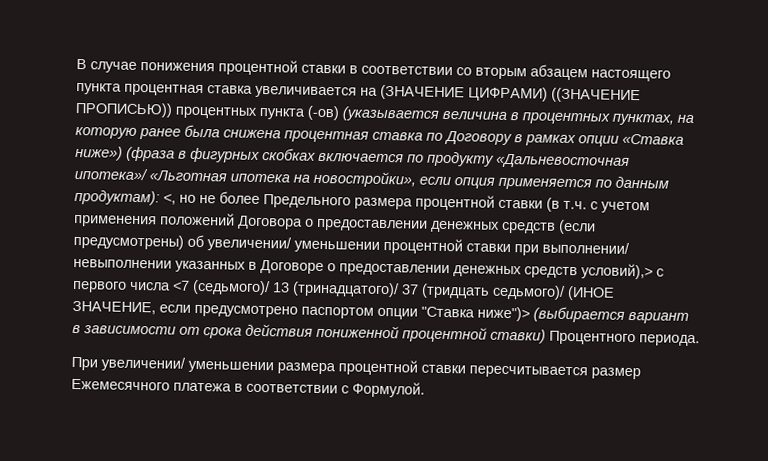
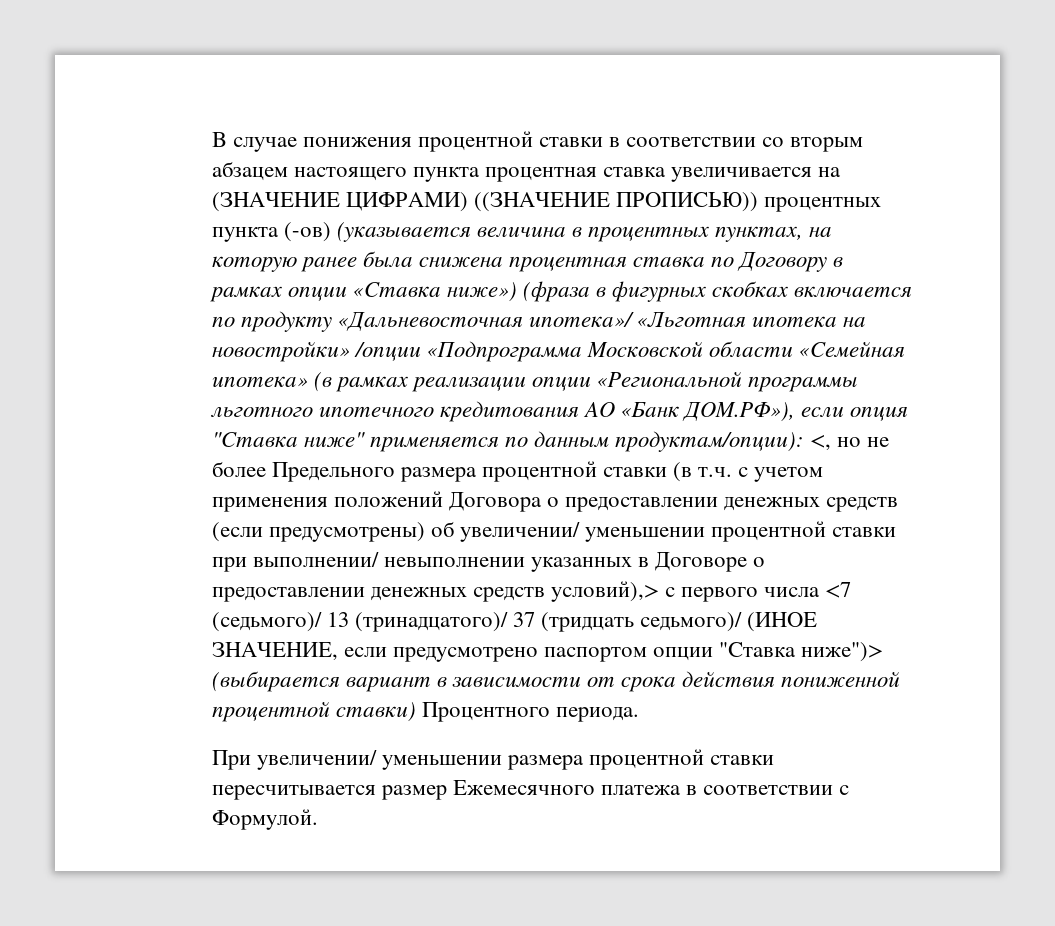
- В случае понижения процентной ставки в соответствии со вторым абзацем настоящего пункта процентная ставка увеличивается на (ЗНАЧЕНИЕ ЦИФРАМИ) ((ЗНАЧЕНИЕ ПРОПИСЬЮ)) процентных пункта (-ов) (указывается величина в процентных пунктах, на которую ранее была снижена процентная ставка по Договору в рамках опции «Ставка ниже») (фраза в фигурных скобках включается по продукту «Дальневосточная ипотека»/ «Льготная ипотека на новостройки», если опция применяется по данным продуктам):
+ В случае понижения процентной ставки в соответствии со вторым абзацем настоящего пункта процентная ставка увеличивается на (ЗНАЧЕНИЕ ЦИФРАМИ) ((ЗНАЧЕНИЕ ПРОПИСЬЮ)) процентных пункта (-ов) (указывается величина в процентных пунктах, на которую ранее была снижена процентная ставка по Договору в рамках опции «Ставка ниже») (фраза в фигурных скобках включается по продукту «Дальневосточная ипотека»/ «Льготная ипотека на новостройки» /опции «Подпрограмма Московской области «Семейная ипотека» (в рамках реализации опции «Региональной программы льготного ипотечного кредитования АО «Банк ДОМ.РФ»), если опция "Ставка ниже" применяется по данным продуктам/опции):

